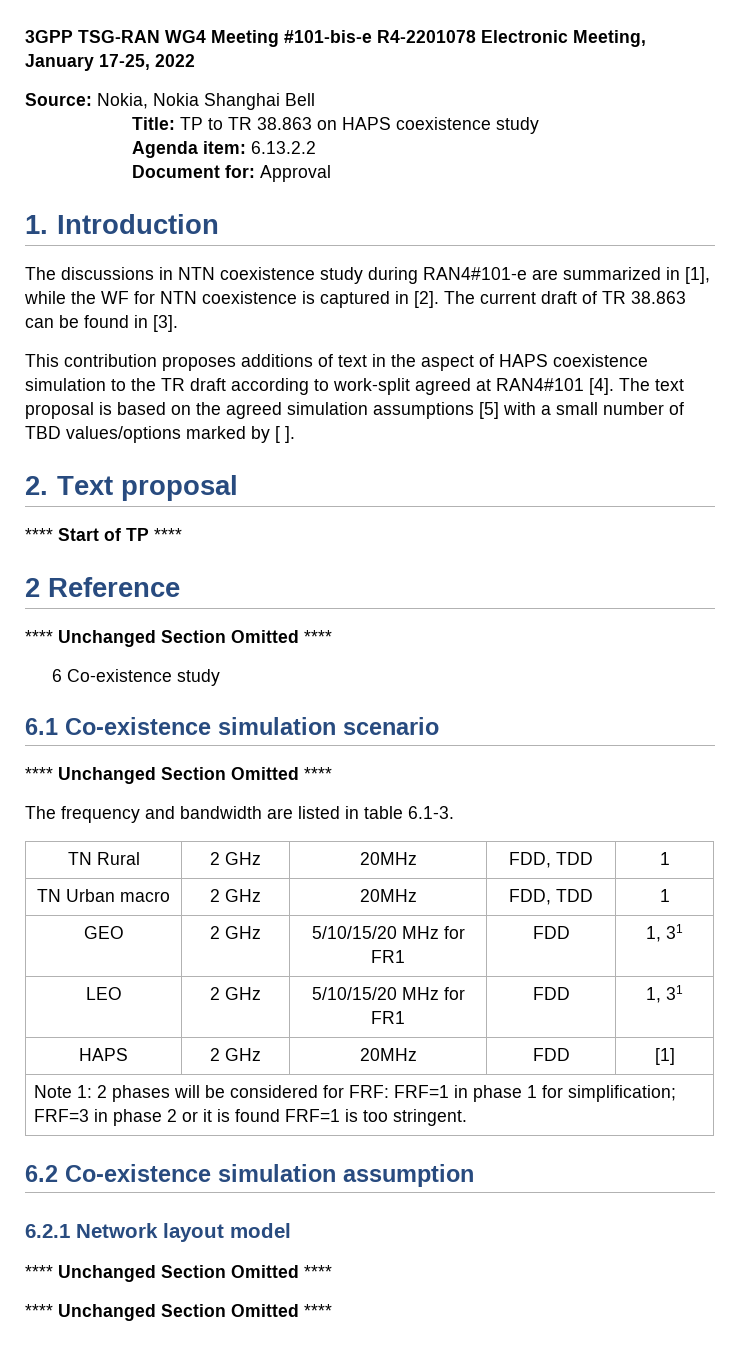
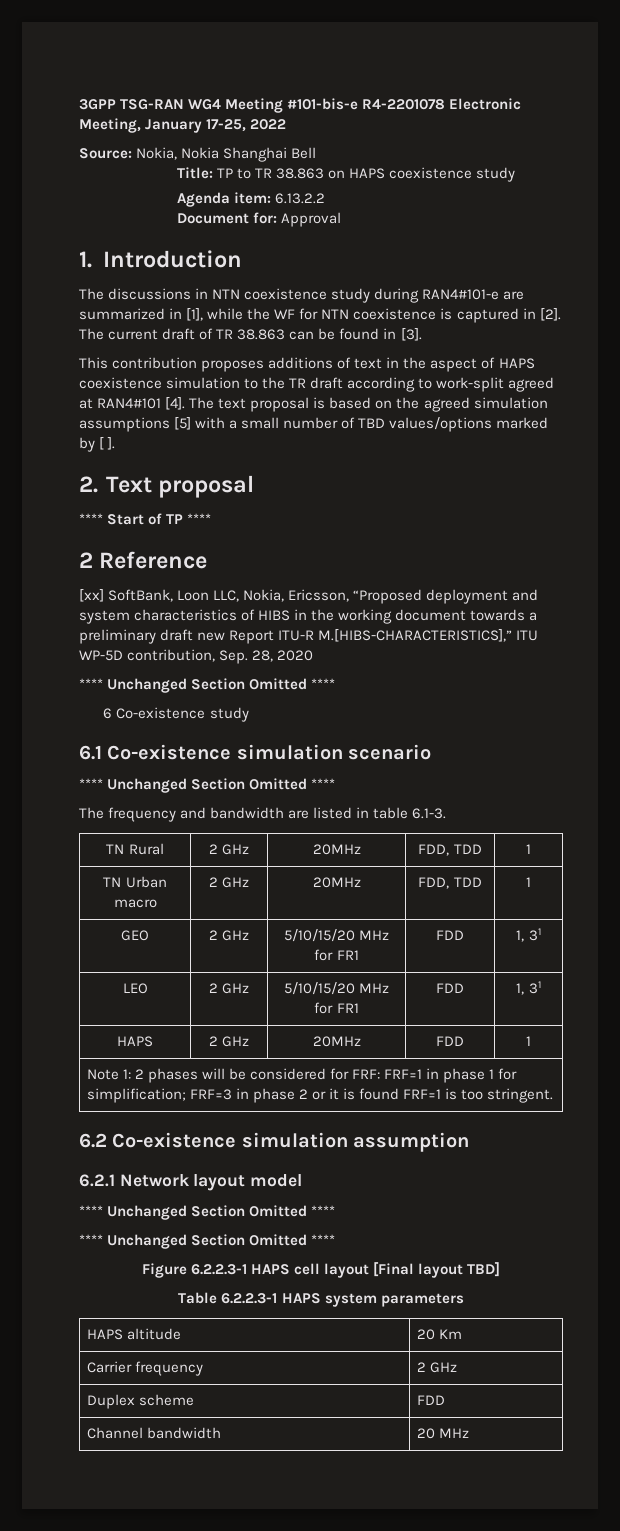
+ [xx] SoftBank, Loon LLC, Nokia, Ericsson, “Proposed deployment and system characteristics of HIBS in the working document towards a preliminary draft new Report ITU-R M.[HIBS-CHARACTERISTICS],” ITU WP-5D contribution, Sep. 28, 2020
- HAPS | 2 GHz | 20MHz | FDD | [1]
+ HAPS | 2 GHz | 20MHz | FDD | 1
+ Figure 6.2.2.3-1 HAPS cell layout [Final layout TBD]
+ Table 6.2.2.3-1 HAPS system parameters
+ HAPS altitude | 20 Km
+ Carrier frequency | 2 GHz
+ Duplex scheme | FDD
+ Channel bandwidth | 20 MHz

